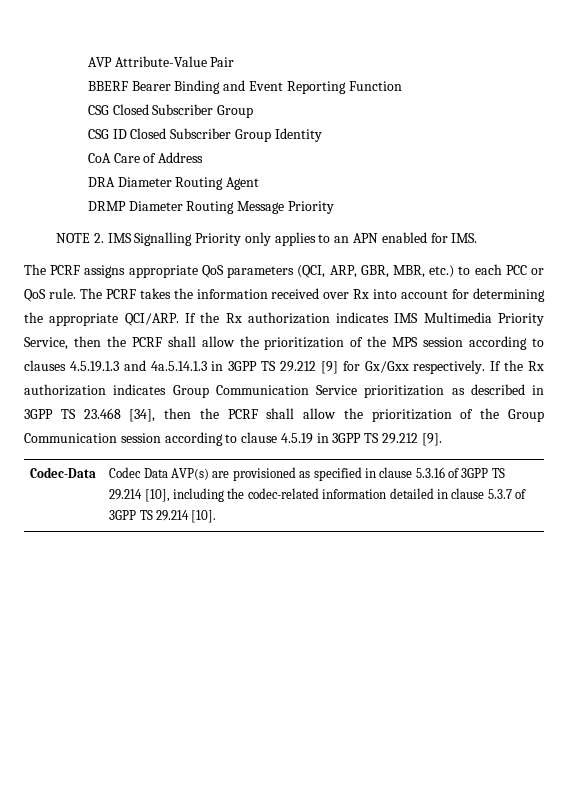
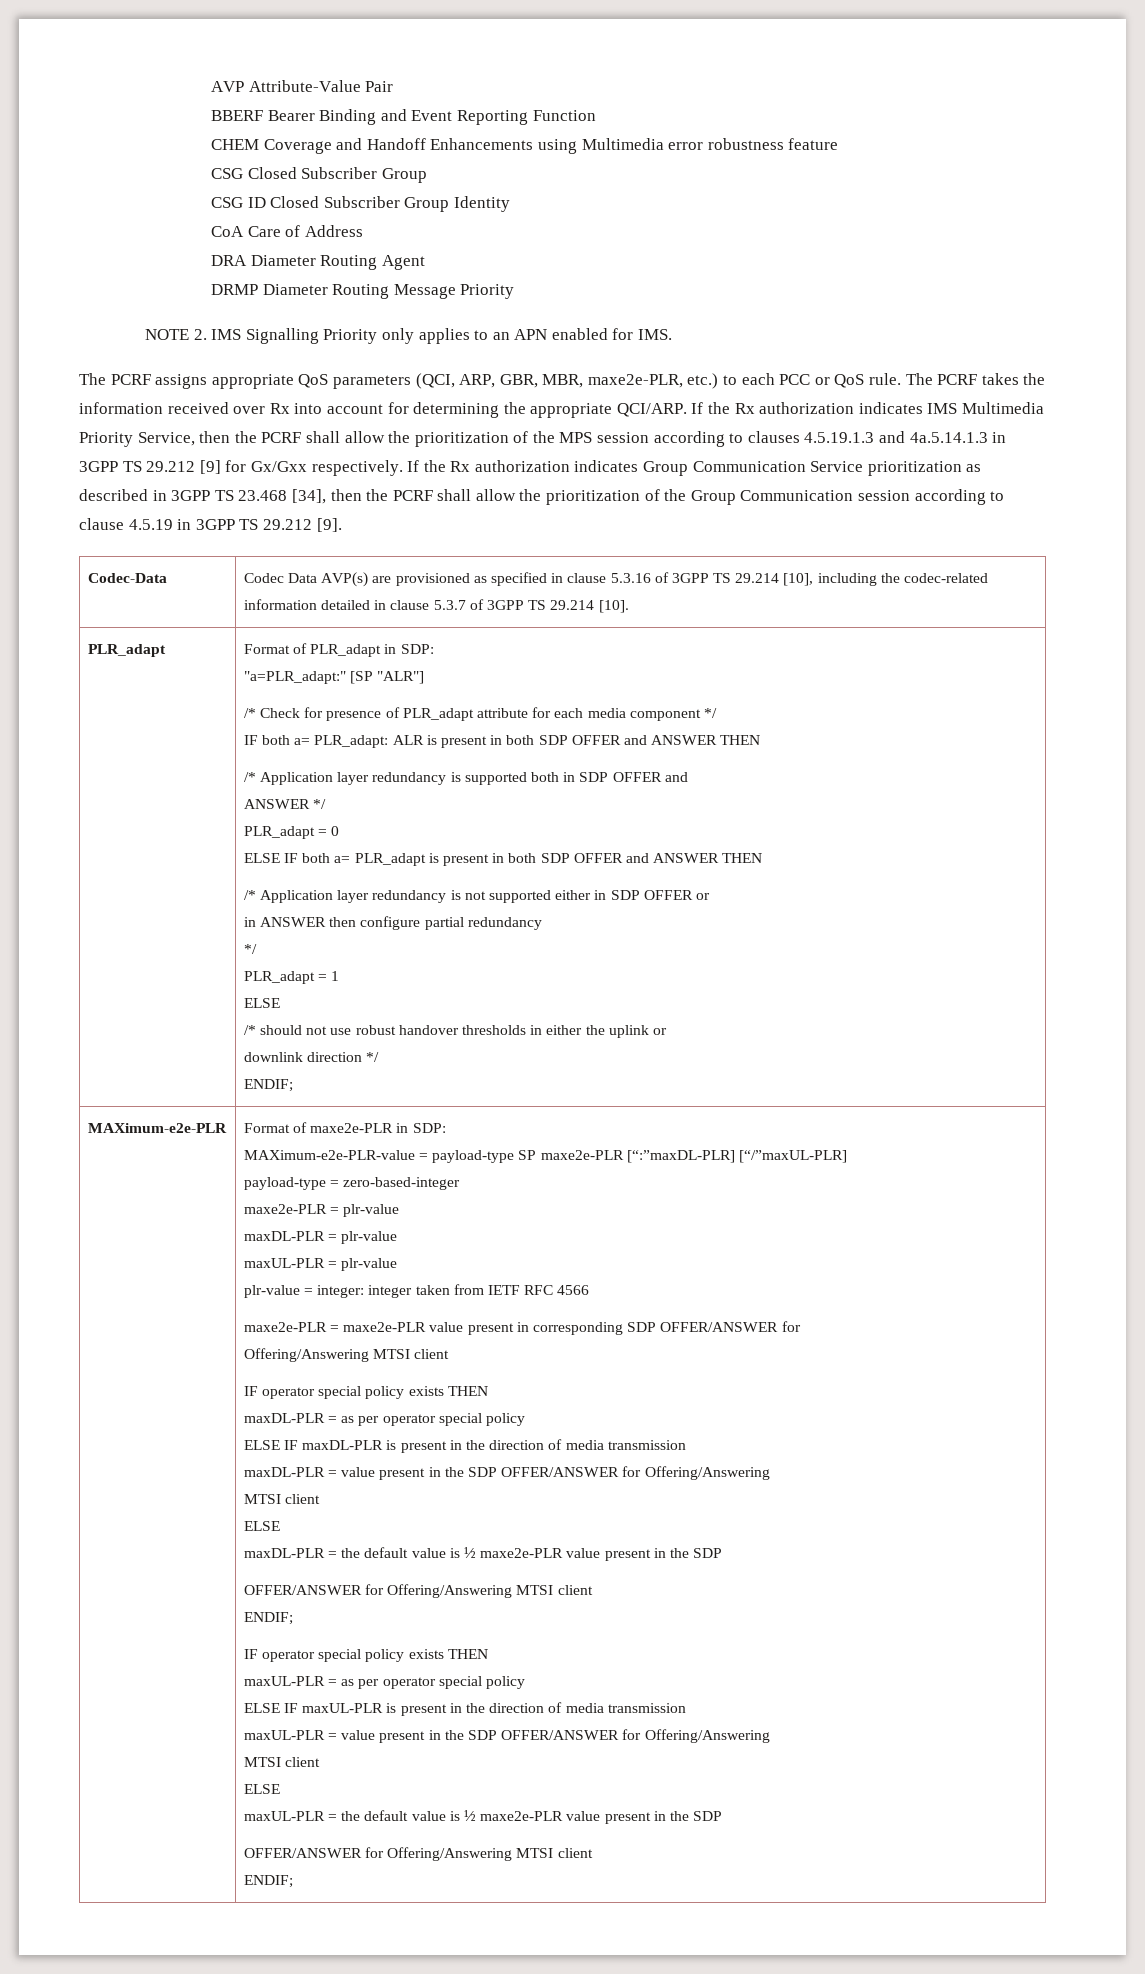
+ CHEM Coverage and Handoff Enhancements using Multimedia error robustness feature
- The PCRF assigns appropriate QoS parameters (QCI, ARP, GBR, MBR, etc.) to each PCC or QoS rule.
+ The PCRF assigns appropriate QoS parameters (QCI, ARP, GBR, MBR, maxe2e-PLR, etc.) to each PCC or QoS rule.
+ PLR_adapt | Format of PLR_adapt in SDP:
+ "a=PLR_adapt:" [SP "ALR"]
+ /* Check for presence of PLR_adapt attribute for each media component */
+ IF both a= PLR_adapt: ALR is present in both SDP OFFER and ANSWER THEN
+ /* Application layer redundancy is supported both in SDP OFFER and
+ ANSWER */
+ PLR_adapt = 0
+ ELSE IF both a= PLR_adapt is present in both SDP OFFER and ANSWER THEN
+ /* Application layer redundancy is not supported either in SDP OFFER or
+ in ANSWER then configure partial redundancy
+ */
+ PLR_adapt = 1
+ ELSE
+ /* should not use robust handover thresholds in either the uplink or
+ downlink direction */
+ ENDIF;
+ MAXimum-e2e-PLR | Format of maxe2e-PLR in SDP:
+ MAXimum-e2e-PLR-value = payload-type SP maxe2e-PLR [“:”maxDL-PLR] [“/”maxUL-PLR]
+ payload-type = zero-based-integer
+ maxe2e-PLR = plr-value
+ maxDL-PLR = plr-value
+ maxUL-PLR = plr-value
+ plr-value = integer: integer taken from IETF RFC 4566
+ maxe2e-PLR = maxe2e-PLR value present in corresponding SDP OFFER/ANSWER for
+ Offering/Answering MTSI client
+ IF operator special policy exists THEN
+ maxDL-PLR = as per operator special policy
+ ELSE IF maxDL-PLR is present in the direction of media transmission
+ maxDL-PLR = value present in the SDP OFFER/ANSWER for Offering/Answering
+ MTSI client
+ ELSE
+ maxDL-PLR = the default value is ½ maxe2e-PLR value present in the SDP
+ OFFER/ANSWER for Offering/Answering MTSI client
+ ENDIF;
+ IF operator special policy exists THEN
+ maxUL-PLR = as per operator special policy
+ ELSE IF maxUL-PLR is present in the direction of media transmission
+ maxUL-PLR = value present in the SDP OFFER/ANSWER for Offering/Answering
+ MTSI client
+ ELSE
+ maxUL-PLR = the default value is ½ maxe2e-PLR value present in the SDP
+ OFFER/ANSWER for Offering/Answering MTSI client
+ ENDIF;

